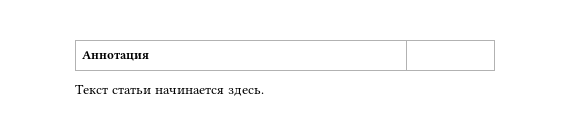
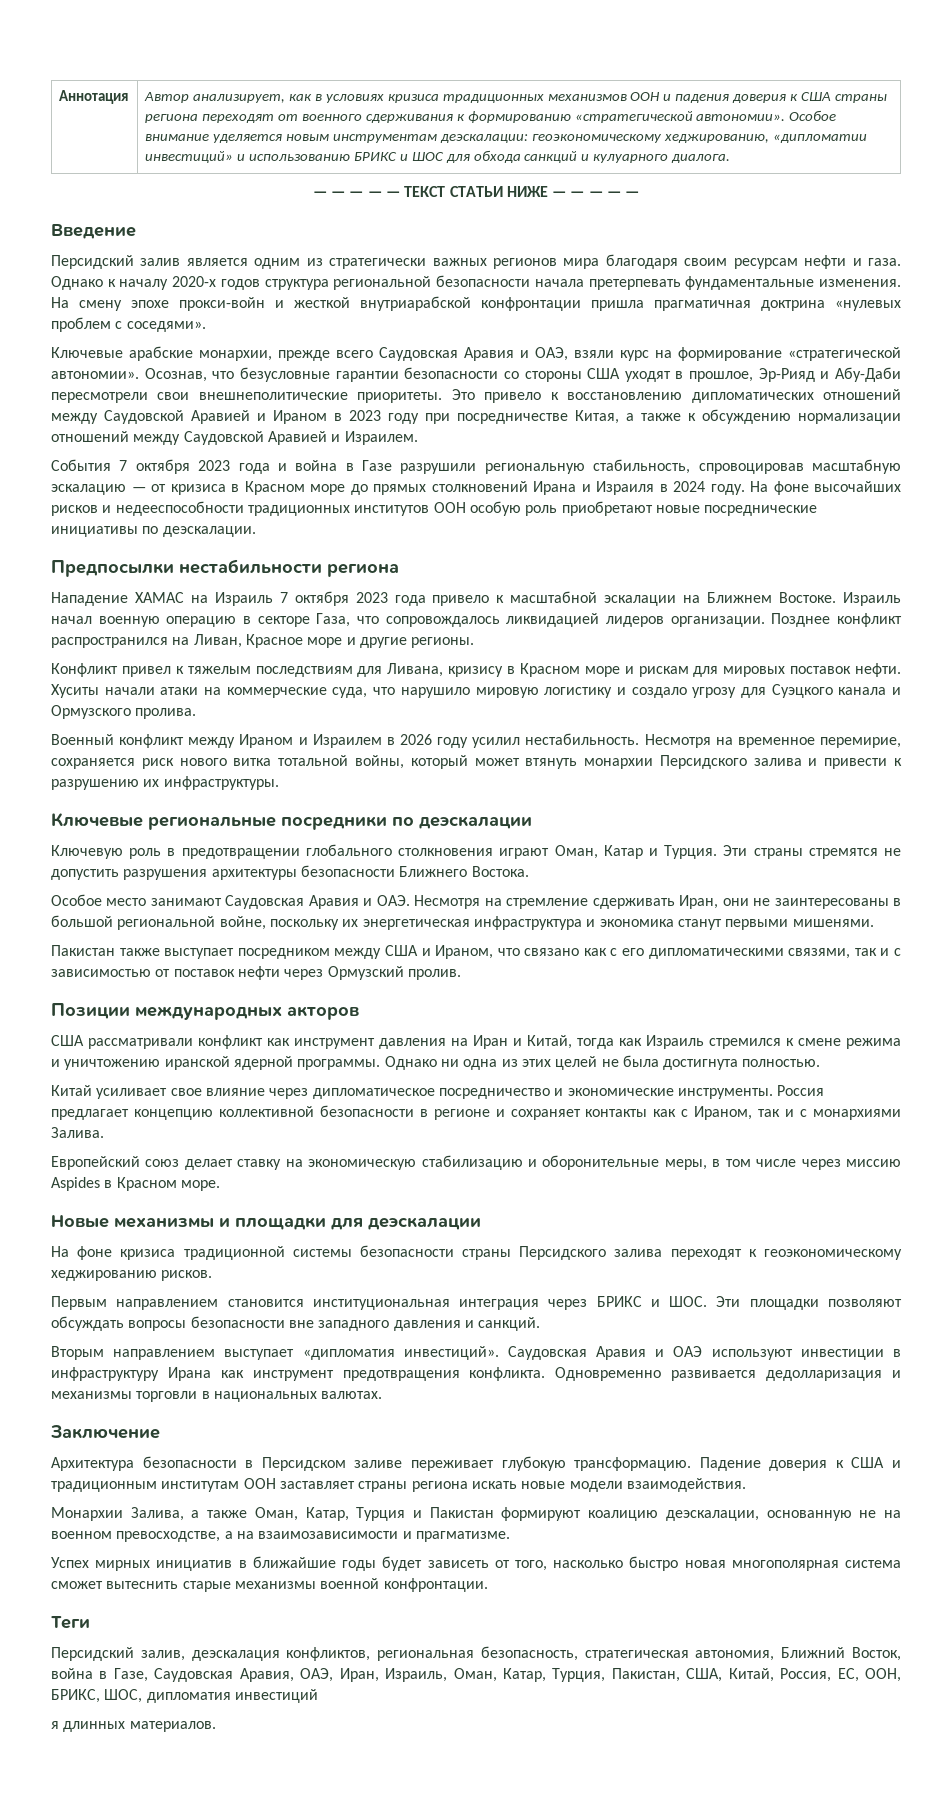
- Текст статьи начинается здесь.
+ Автор анализирует, как в условиях кризиса традиционных механизмов ООН и падения доверия к США страны региона переходят от военного сдерживания к формированию «стратегической автономии». Особое внимание уделяется новым инструментам деэскалации: геоэкономическому хеджированию, «дипломатии инвестиций» и использованию БРИКС и ШОС для обхода санкций и кулуарного диалога.
+ — — — — — ТЕКСТ СТАТЬИ НИЖЕ — — — — —
+ Введение
+ Персидский залив является одним из стратегически важных регионов мира благодаря своим ресурсам нефти и газа. Однако к началу 2020-х годов структура региональной безопасности начала претерпевать фундаментальные изменения. На смену эпохе прокси-войн и жесткой внутриарабской конфронтации пришла прагматичная доктрина «нулевых проблем с соседями».
+ Ключевые арабские монархии, прежде всего Саудовская Аравия и ОАЭ, взяли курс на формирование «стратегической автономии». Осознав, что безусловные гарантии безопасности со стороны США уходят в прошлое, Эр-Рияд и Абу-Даби пересмотрели свои внешнеполитические приоритеты. Это привело к восстановлению дипломатических отношений между Саудовской Аравией и Ираном в 2023 году при посредничестве Китая, а также к обсуждению нормализации отношений между Саудовской Аравией и Израилем.
+ События 7 октября 2023 года и война в Газе разрушили региональную стабильность, спровоцировав масштабную эскалацию — от кризиса в Красном море до прямых столкновений Ирана и Израиля в 2024 году. На фоне высочайших рисков и недееспособности традиционных институтов ООН особую роль приобретают новые посреднические инициативы по деэскалации.
+ Предпосылки нестабильности региона
+ Нападение ХАМАС на Израиль 7 октября 2023 года привело к масштабной эскалации на Ближнем Востоке. Израиль начал военную операцию в секторе Газа, что сопровождалось ликвидацией лидеров организации. Позднее конфликт распространился на Ливан, Красное море и другие регионы.
+ Конфликт привел к тяжелым последствиям для Ливана, кризису в Красном море и рискам для мировых поставок нефти. Хуситы начали атаки на коммерческие суда, что нарушило мировую логистику и создало угрозу для Суэцкого канала и Ормузского пролива.
+ Военный конфликт между Ираном и Израилем в 2026 году усилил нестабильность. Несмотря на временное перемирие, сохраняется риск нового витка тотальной войны, который может втянуть монархии Персидского залива и привести к разрушению их инфраструктуры.
+ Ключевые региональные посредники по деэскалации
+ Ключевую роль в предотвращении глобального столкновения играют Оман, Катар и Турция. Эти страны стремятся не допустить разрушения архитектуры безопасности Ближнего Востока.
+ Особое место занимают Саудовская Аравия и ОАЭ. Несмотря на стремление сдерживать Иран, они не заинтересованы в большой региональной войне, поскольку их энергетическая инфраструктура и экономика станут первыми мишенями.
+ Пакистан также выступает посредником между США и Ираном, что связано как с его дипломатическими связями, так и с зависимостью от поставок нефти через Ормузский пролив.
+ Позиции международных акторов
+ США рассматривали конфликт как инструмент давления на Иран и Китай, тогда как Израиль стремился к смене режима и уничтожению иранской ядерной программы. Однако ни одна из этих целей не была достигнута полностью.
+ Китай усиливает свое влияние через дипломатическое посредничество и экономические инструменты. Россия предлагает концепцию коллективной безопасности в регионе и сохраняет контакты как с Ираном, так и с монархиями Залива.
+ Европейский союз делает ставку на экономическую стабилизацию и оборонительные меры, в том числе через миссию Aspides в Красном море.
+ Новые механизмы и площадки для деэскалации
+ На фоне кризиса традиционной системы безопасности страны Персидского залива переходят к геоэкономическому хеджированию рисков.
+ Первым направлением становится институциональная интеграция через БРИКС и ШОС. Эти площадки позволяют обсуждать вопросы безопасности вне западного давления и санкций.
+ Вторым направлением выступает «дипломатия инвестиций». Саудовская Аравия и ОАЭ используют инвестиции в инфраструктуру Ирана как инструмент предотвращения конфликта. Одновременно развивается дедолларизация и механизмы торговли в национальных валютах.
+ Заключение
+ Архитектура безопасности в Персидском заливе переживает глубокую трансформацию. Падение доверия к США и традиционным институтам ООН заставляет страны региона искать новые модели взаимодействия.
+ Монархии Залива, а также Оман, Катар, Турция и Пакистан формируют коалицию деэскалации, основанную не на военном превосходстве, а на взаимозависимости и прагматизме.
+ Успех мирных инициатив в ближайшие годы будет зависеть от того, насколько быстро новая многополярная система сможет вытеснить старые механизмы военной конфронтации.
+ Теги
+ Персидский залив, деэскалация конфликтов, региональная безопасность, стратегическая автономия, Ближний Восток, война в Газе, Саудовская Аравия, ОАЭ, Иран, Израиль, Оман, Катар, Турция, Пакистан, США, Китай, Россия, ЕС, ООН, БРИКС, ШОС, дипломатия инвестиций
+ я длинных материалов.

